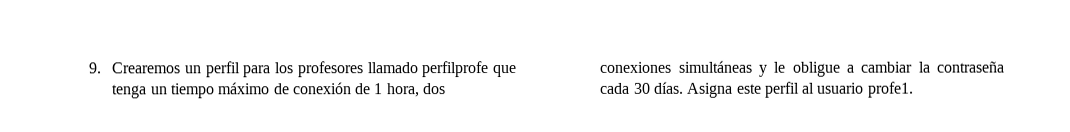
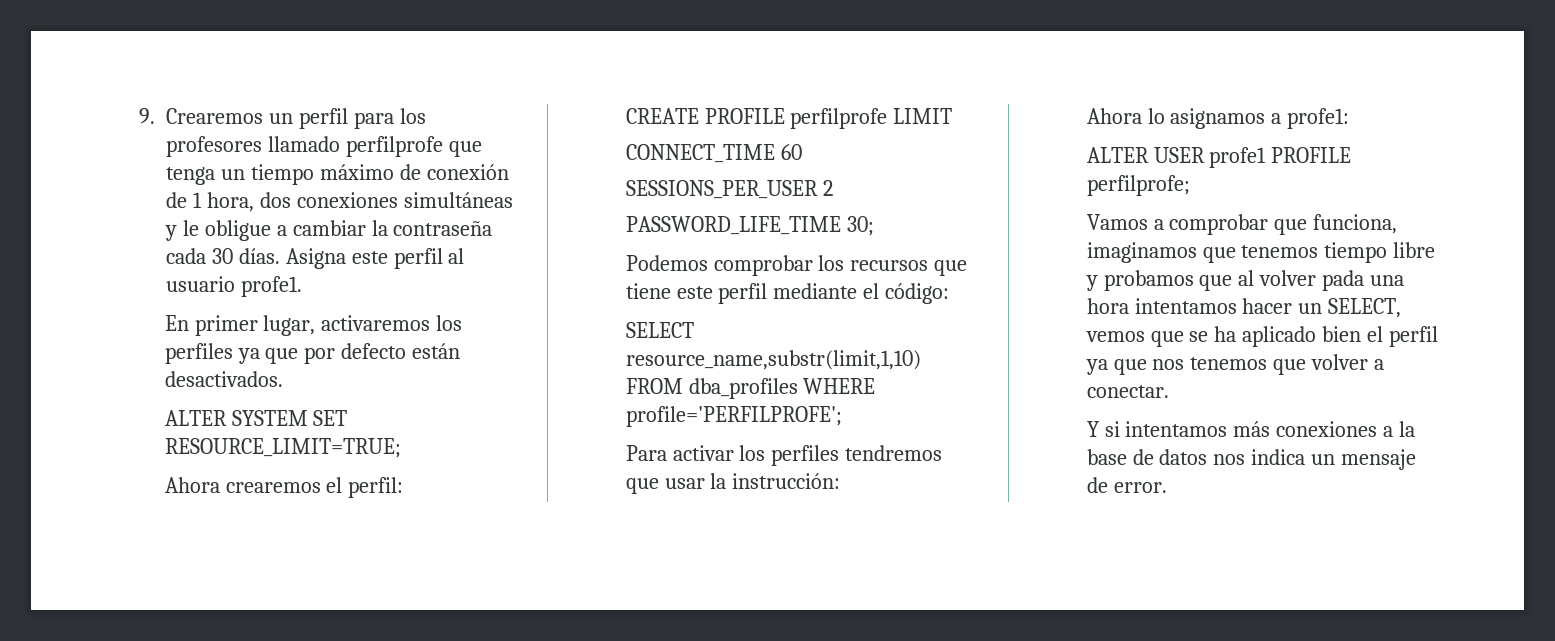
+ En primer lugar, activaremos los perfiles ya que por defecto están desactivados.
+ ALTER SYSTEM SET RESOURCE_LIMIT=TRUE;
+ Ahora crearemos el perfil:
+ CREATE PROFILE perfilprofe LIMIT
+ CONNECT_TIME 60
+ SESSIONS_PER_USER 2
+ PASSWORD_LIFE_TIME 30;
+ Podemos comprobar los recursos que tiene este perfil mediante el código:
+ SELECT resource_name,substr(limit,1,10) FROM dba_profiles WHERE profile='PERFILPROFE';
+ Para activar los perfiles tendremos que usar la instrucción:
+ Ahora lo asignamos a profe1:
+ ALTER USER profe1 PROFILE perfilprofe;
+ Vamos a comprobar que funciona, imaginamos que tenemos tiempo libre y probamos que al volver pada una hora intentamos hacer un SELECT, vemos que se ha aplicado bien el perfil ya que nos tenemos que volver a conectar.
+ Y si intentamos más conexiones a la base de datos nos indica un mensaje de error.

